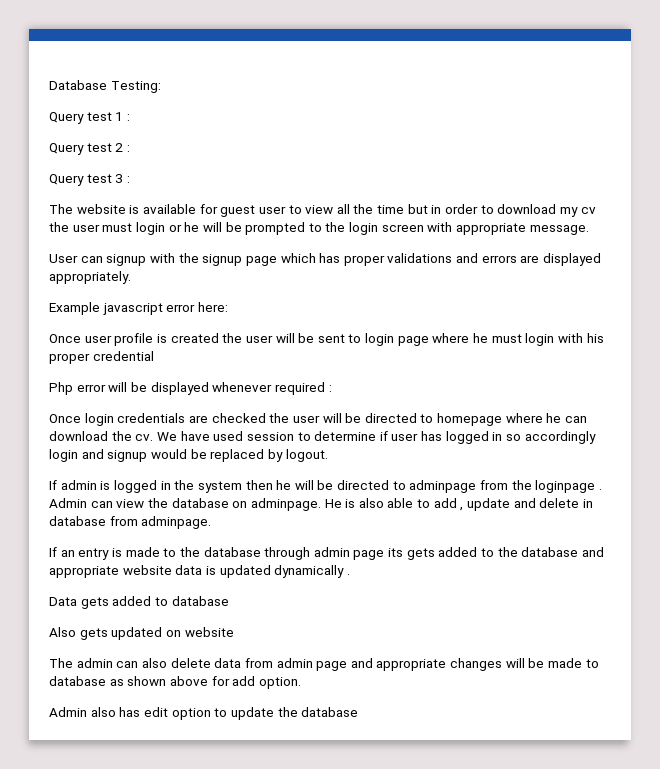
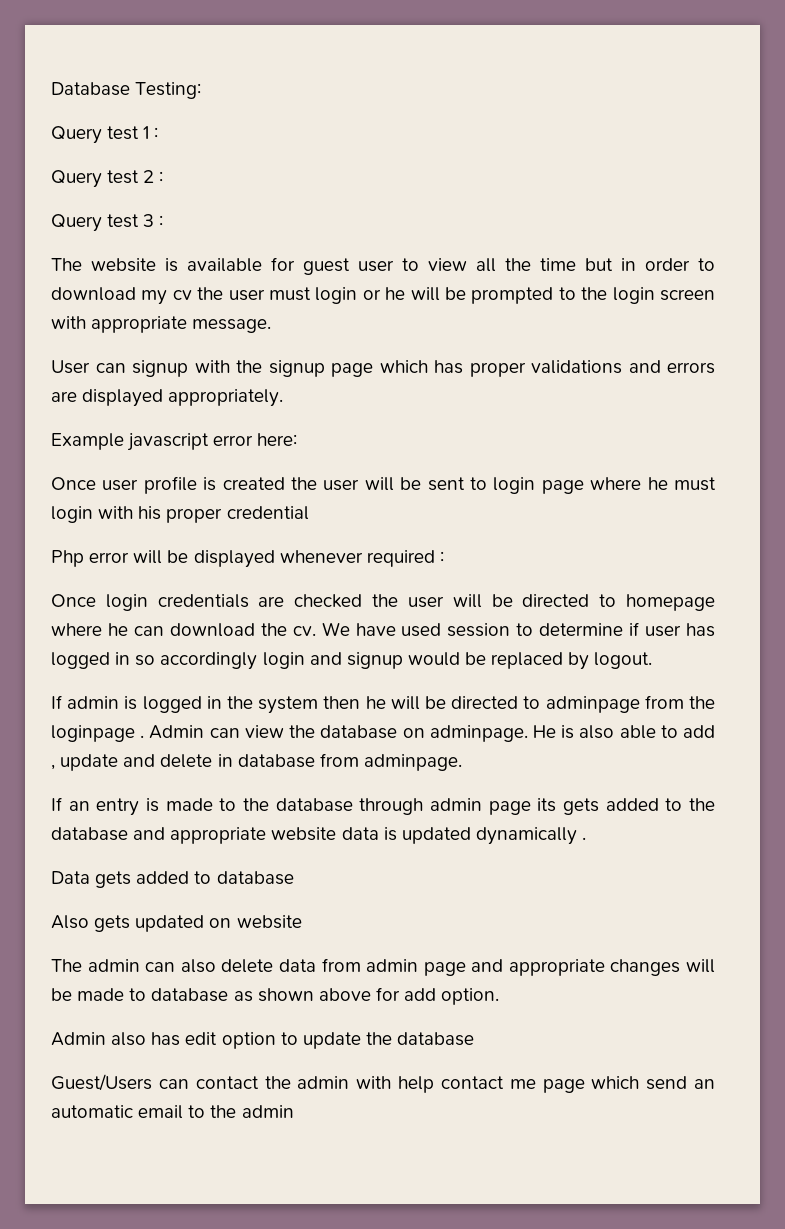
+ Guest/Users can contact the admin with help contact me page which send an automatic email to the admin

